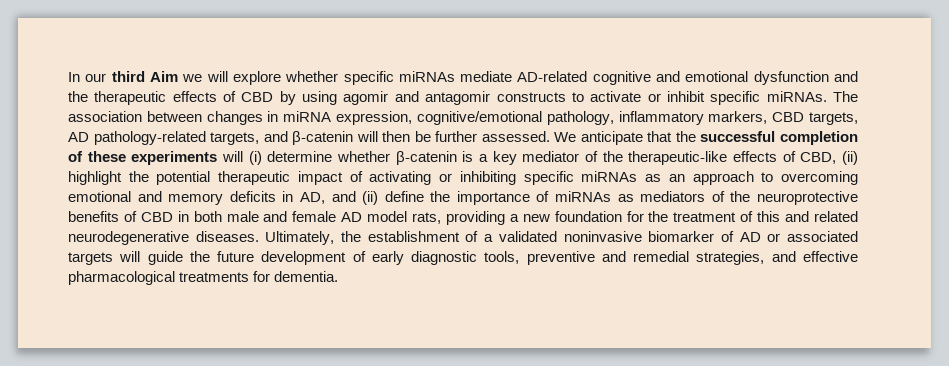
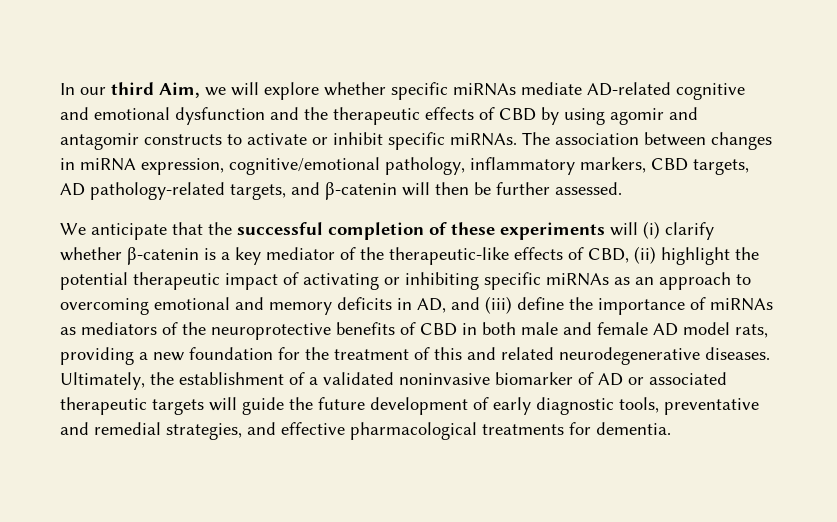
- In our third Aim we will explore whether specific miRNAs mediate AD-related cognitive and emotional dysfunction and the therapeutic effects of CBD by using agomir and antagomir constructs to activate or inhibit specific miRNAs.
+ In our third Aim, we will explore whether specific miRNAs mediate AD-related cognitive and emotional dysfunction and the therapeutic effects of CBD by using agomir and antagomir constructs to activate or inhibit specific miRNAs.
- The association between changes in miRNA expression, cognitive/emotional pathology, inflammatory markers, CBD targets, AD pathology-related targets, and β-catenin will then be further assessed. We anticipate that the successful completion of these experiments will (i) determine whether β-catenin is a key mediator of the therapeutic-like effects of CBD, (ii) highlight the potential therapeutic impact of activating or inhibiting specific miRNAs as an approach to overcoming emotional and memory deficits in AD, and (ii) define the importance of miRNAs as mediators of the neuroprotective benefits of CBD in both male and female AD model rats, providing a new foundation for the treatment of this and related neurodegenerative diseases.
+ The association between changes in miRNA expression, cognitive/emotional pathology, inflammatory markers, CBD targets, AD pathology-related targets, and β-catenin will then be further assessed.
+ We anticipate that the successful completion of these experiments will (i) clarify whether β-catenin is a key mediator of the therapeutic-like effects of CBD, (ii) highlight the potential therapeutic impact of activating or inhibiting specific miRNAs as an approach to overcoming emotional and memory deficits in AD, and (iii) define the importance of miRNAs as mediators of the neuroprotective benefits of CBD in both male and female AD model rats, providing a new foundation for the treatment of this and related neurodegenerative diseases.
- Ultimately, the establishment of a validated noninvasive biomarker of AD or associated targets will guide the future development of early diagnostic tools, preventive and remedial strategies, and effective pharmacological treatments for dementia.
+ Ultimately, the establishment of a validated noninvasive biomarker of AD or associated therapeutic targets will guide the future development of early diagnostic tools, preventative and remedial strategies, and effective pharmacological treatments for dementia.

